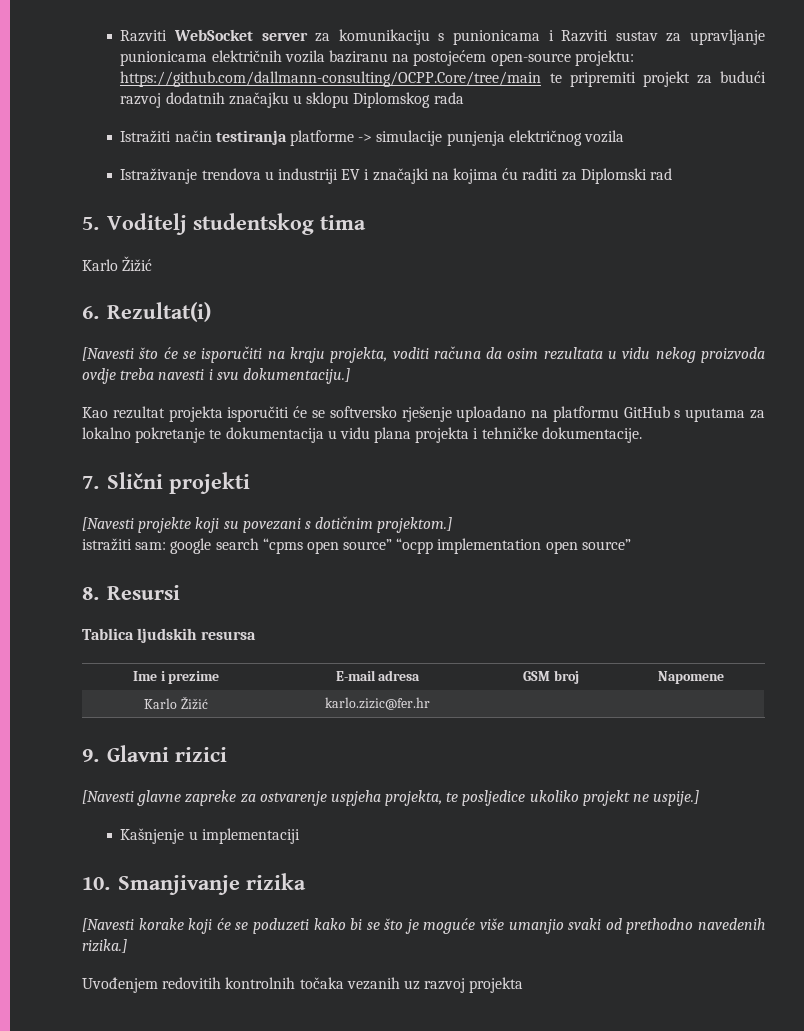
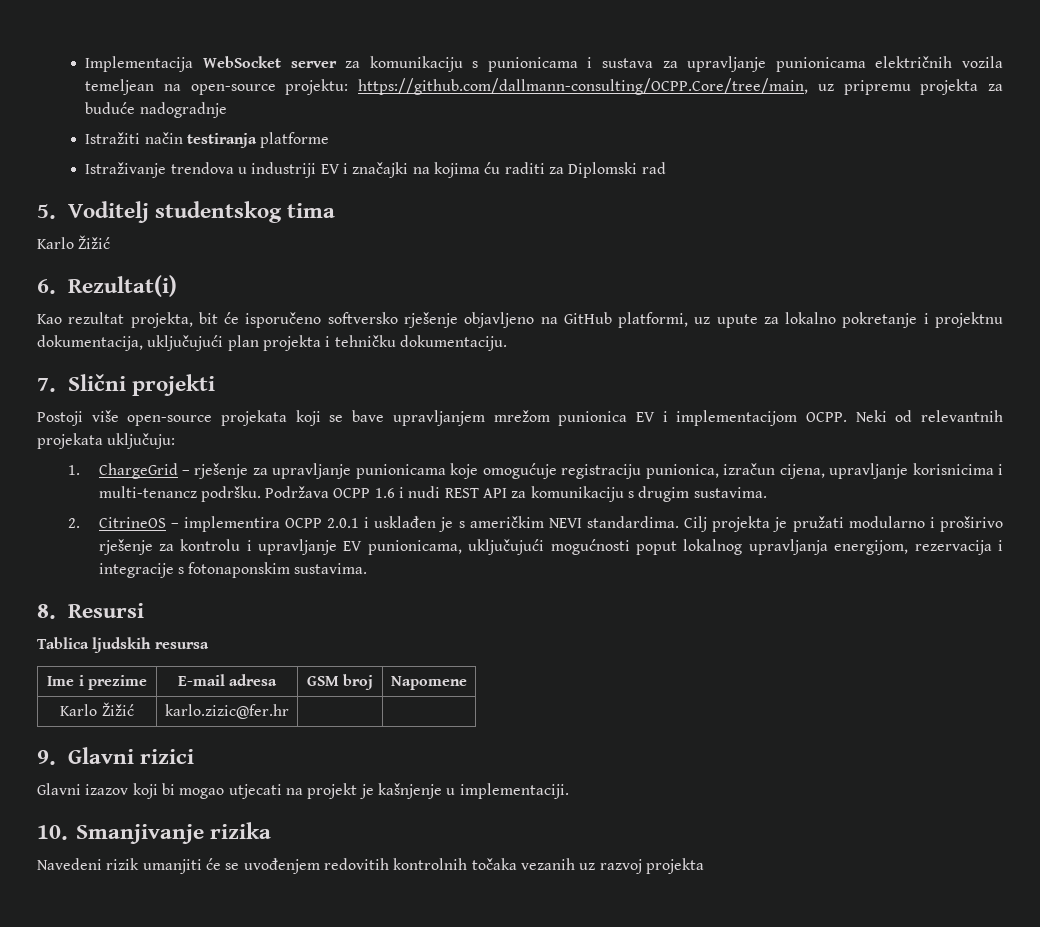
- Razviti WebSocket server za komunikaciju s punionicama i Razviti sustav za upravljanje punionicama električnih vozila baziranu na postojećem open-source projektu: https://github.com/dallmann-consulting/OCPP.Core/tree/main te pripremiti projekt za budući razvoj dodatnih značajku u sklopu Diplomskog rada
+ Implementacija WebSocket server za komunikaciju s punionicama i sustava za upravljanje punionicama električnih vozila temeljean na open-source projektu: https://github.com/dallmann-consulting/OCPP.Core/tree/main, uz pripremu projekta za buduće nadogradnje
- Istražiti način testiranja platforme -> simulacije punjenja električnog vozila
+ Istražiti način testiranja platforme
- [Navesti što će se isporučiti na kraju projekta, voditi računa da osim rezultata u vidu nekog proizvoda ovdje treba navesti i svu dokumentaciju.]
- Kao rezultat projekta isporučiti će se softversko rješenje uploadano na platformu GitHub s uputama za lokalno pokretanje te dokumentacija u vidu plana projekta i tehničke dokumentacije.
+ Kao rezultat projekta, bit će isporučeno softversko rješenje objavljeno na GitHub platformi, uz upute za lokalno pokretanje i projektnu dokumentacija, uključujući plan projekta i tehničku dokumentaciju.
  7. Slični projekti
- [Navesti projekte koji su povezani s dotičnim projektom.]
- istražiti sam: google search “cpms open source” “ocpp implementation open source”
+ Postoji više open-source projekata koji se bave upravljanjem mrežom punionica EV i implementacijom OCPP. Neki od relevantnih projekata uključuju:
+ 1. ChargeGrid – rješenje za upravljanje punionicama koje omogućuje registraciju punionica, izračun cijena, upravljanje korisnicima i multi-tenancz podršku. Podržava OCPP 1.6 i nudi REST API za komunikaciju s drugim sustavima.
+ 2. CitrineOS – implementira OCPP 2.0.1 i usklađen je s američkim NEVI standardima. Cilj projekta je pružati modularno i proširivo rješenje za kontrolu i upravljanje EV punionicama, uključujući mogućnosti poput lokalnog upravljanja energijom, rezervacija i integracije s fotonaponskim sustavima.
- [Navesti glavne zapreke za ostvarenje uspjeha projekta, te posljedice ukoliko projekt ne uspije.]
- Kašnjenje u implementaciji
+ Glavni izazov koji bi mogao utjecati na projekt je kašnjenje u implementaciji.
  10. Smanjivanje rizika
- [Navesti korake koji će se poduzeti kako bi se što je moguće više umanjio svaki od prethodno navedenih rizika.]
- Uvođenjem redovitih kontrolnih točaka vezanih uz razvoj projekta
+ Navedeni rizik umanjiti će se uvođenjem redovitih kontrolnih točaka vezanih uz razvoj projekta

